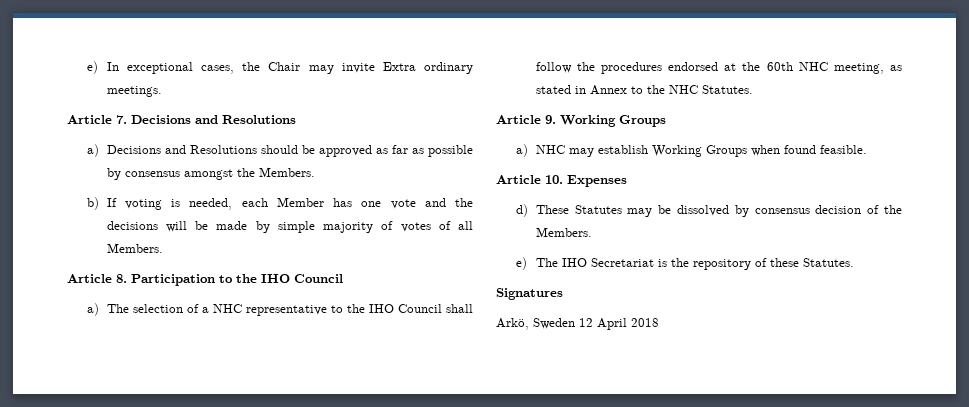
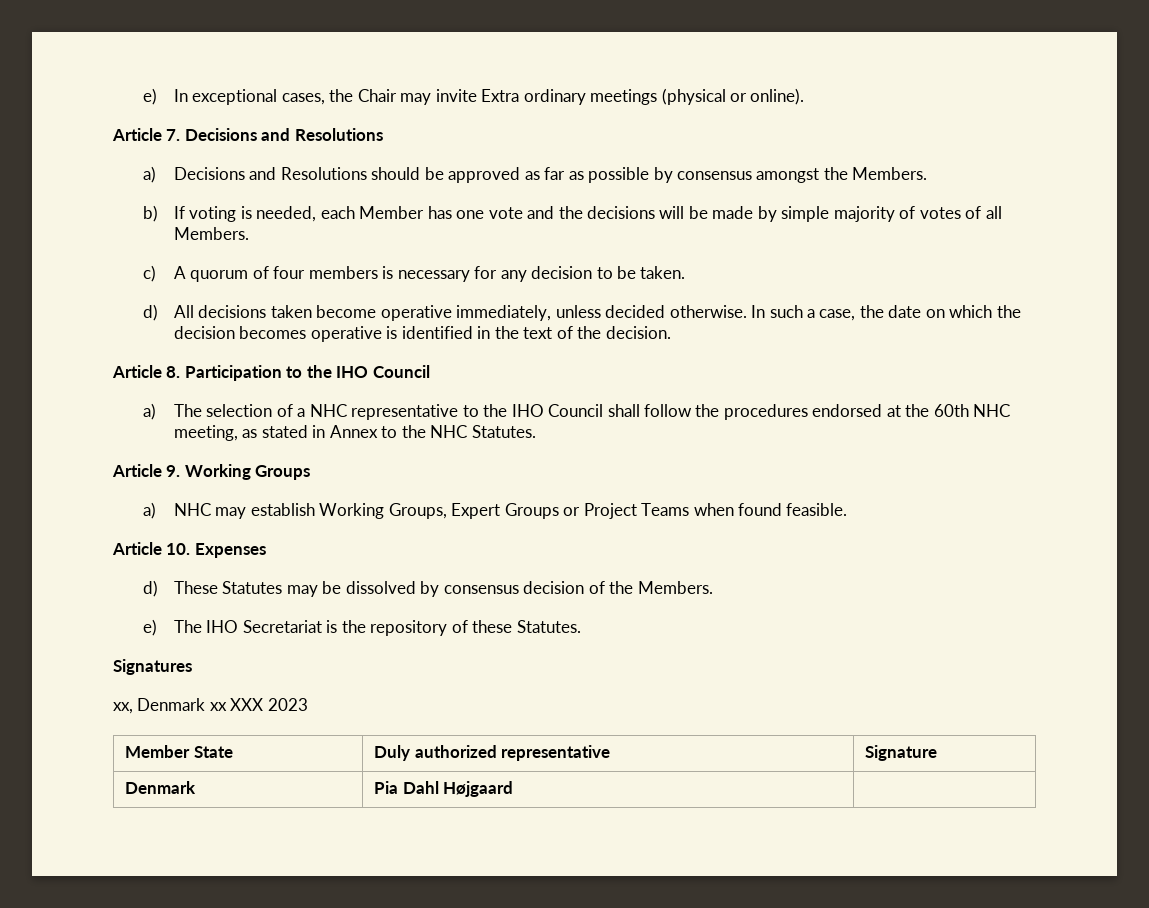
- e) In exceptional cases, the Chair may invite Extra ordinary meetings.
+ e) In exceptional cases, the Chair may invite Extra ordinary meetings (physical or online).
+ c) A quorum of four members is necessary for any decision to be taken.
+ d) All decisions taken become operative immediately, unless decided otherwise. In such a case, the date on which the decision becomes operative is identified in the text of the decision.
- a) NHC may establish Working Groups when found feasible.
+ a) NHC may establish Working Groups, Expert Groups or Project Teams when found feasible.
- Arkö, Sweden 12 April 2018
+ xx, Denmark xx XXX 2023
+ Member State | Duly authorized representative | Signature
+ Denmark | Pia Dahl Højgaard |

